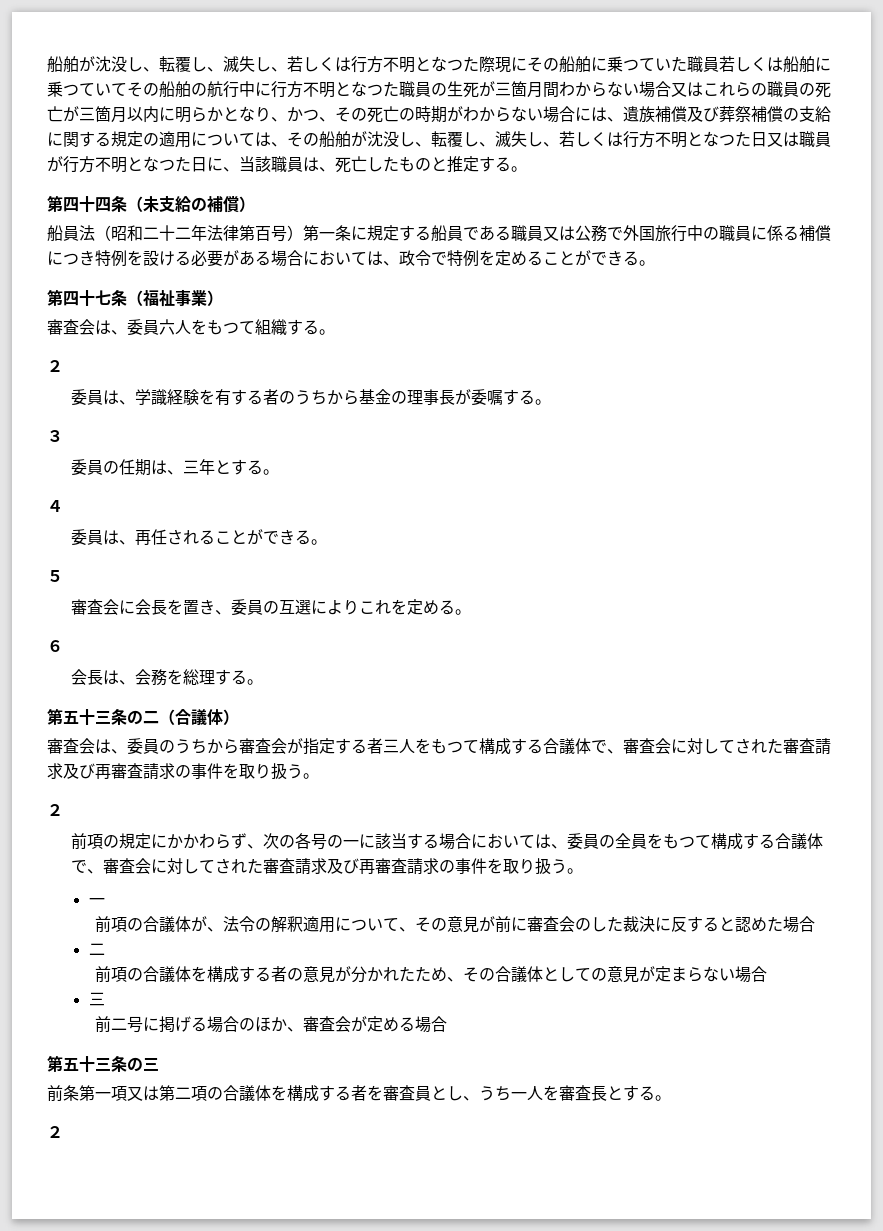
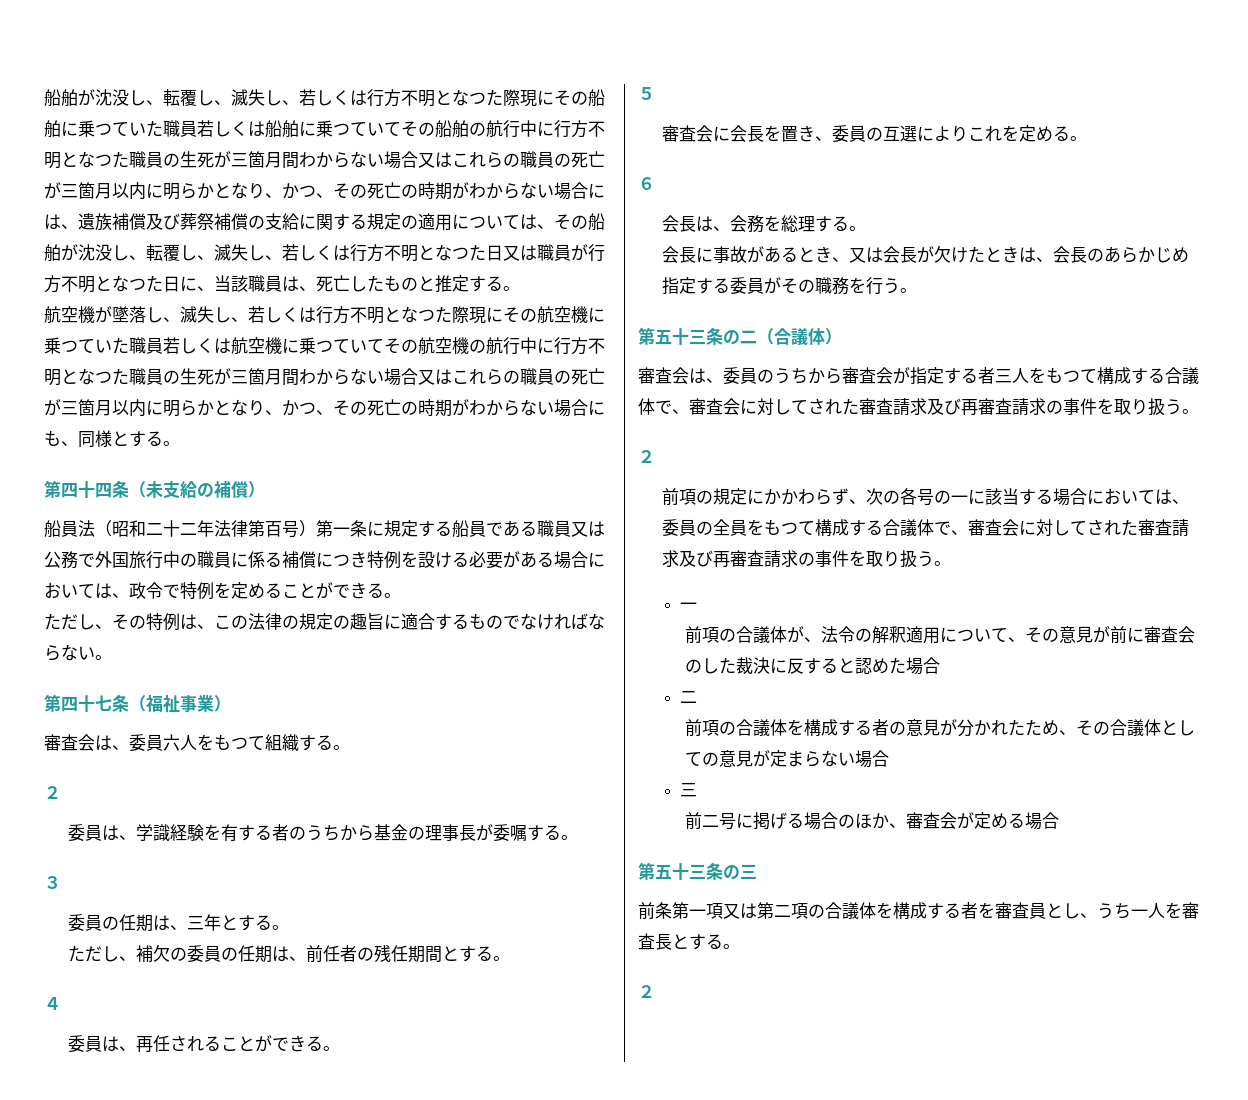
+ 航空機が墜落し、滅失し、若しくは行方不明となつた際現にその航空機に乗つていた職員若しくは航空機に乗つていてその航空機の航行中に行方不明となつた職員の生死が三箇月間わからない場合又はこれらの職員の死亡が三箇月以内に明らかとなり、かつ、その死亡の時期がわからない場合にも、同様とする。
+ ただし、その特例は、この法律の規定の趣旨に適合するものでなければならない。
+ ただし、補欠の委員の任期は、前任者の残任期間とする。
+ 会長に事故があるとき、又は会長が欠けたときは、会長のあらかじめ指定する委員がその職務を行う。

